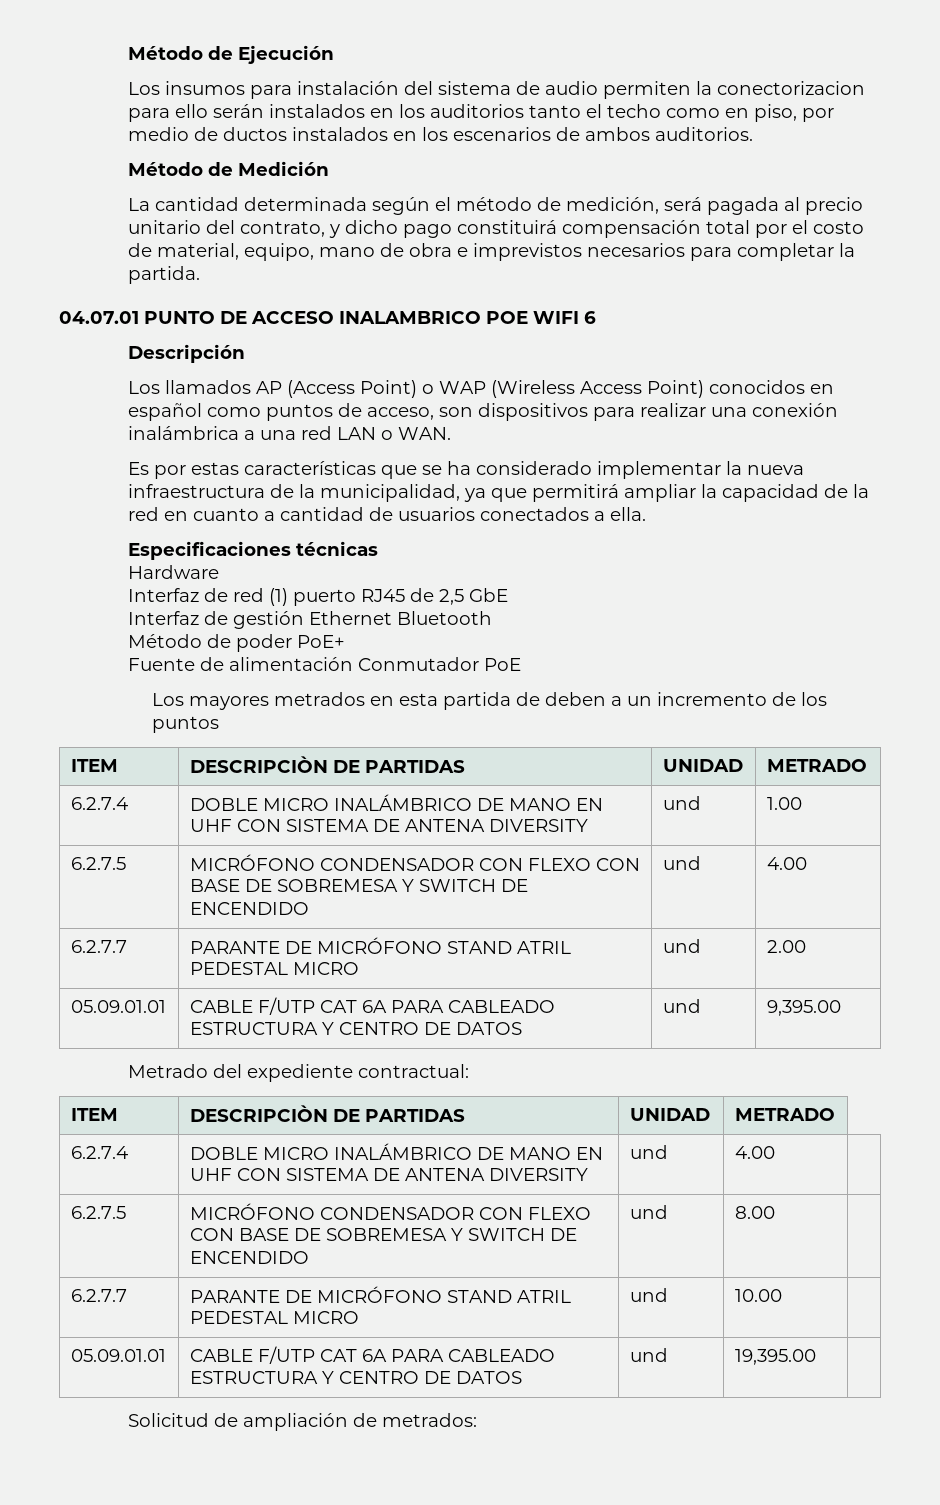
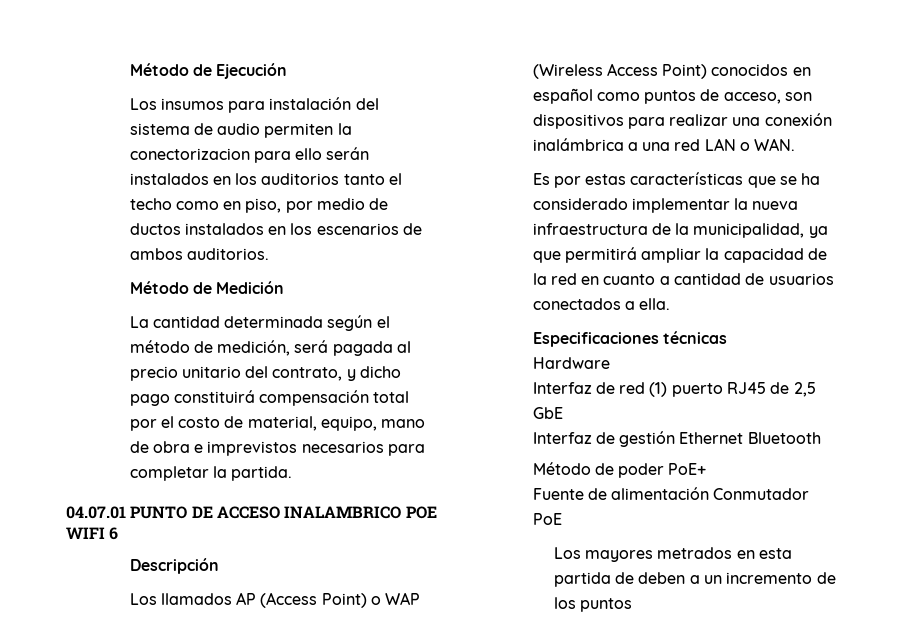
  Los mayores metrados en esta partida de deben a un incremento de los puntos
- ITEM | DESCRIPCIÒN DE PARTIDAS | UNIDAD | METRADO
- 6.2.7.4 | DOBLE MICRO INALÁMBRICO DE MANO EN UHF CON SISTEMA DE ANTENA DIVERSITY | und | 1.00
- 6.2.7.5 | MICRÓFONO CONDENSADOR CON FLEXO CON BASE DE SOBREMESA Y SWITCH DE ENCENDIDO | und | 4.00
- 6.2.7.7 | PARANTE DE MICRÓFONO STAND ATRIL PEDESTAL MICRO | und | 2.00
- 05.09.01.01 | CABLE F/UTP CAT 6A PARA CABLEADO ESTRUCTURA Y CENTRO DE DATOS | und | 9,395.00
- Metrado del expediente contractual:
- ITEM | DESCRIPCIÒN DE PARTIDAS | UNIDAD | METRADO
- 6.2.7.4 | DOBLE MICRO INALÁMBRICO DE MANO EN UHF CON SISTEMA DE ANTENA DIVERSITY | und | 4.00 |
- 6.2.7.5 | MICRÓFONO CONDENSADOR CON FLEXO CON BASE DE SOBREMESA Y SWITCH DE ENCENDIDO | und | 8.00 |
- 6.2.7.7 | PARANTE DE MICRÓFONO STAND ATRIL PEDESTAL MICRO | und | 10.00 |
- 05.09.01.01 | CABLE F/UTP CAT 6A PARA CABLEADO ESTRUCTURA Y CENTRO DE DATOS | und | 19,395.00 |
- Solicitud de ampliación de metrados:

